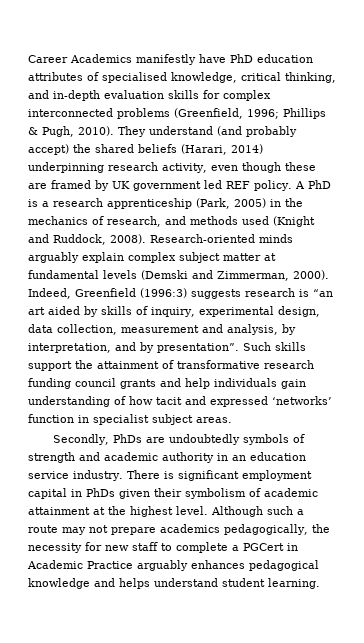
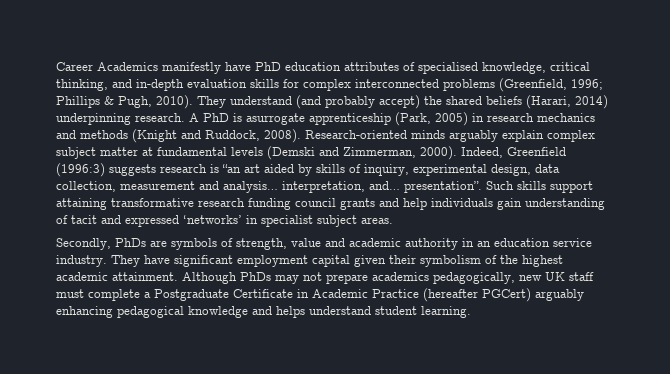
- They understand (and probably accept) the shared beliefs (Harari, 2014) underpinning research activity, even though these are framed by UK government led REF policy.
+ They understand (and probably accept) the shared beliefs (Harari, 2014) underpinning research.
- A PhD is a research apprenticeship (Park, 2005) in the mechanics of research, and methods used (Knight and Ruddock, 2008).
+ A PhD is asurrogate apprenticeship (Park, 2005) in research mechanics and methods (Knight and Ruddock, 2008).
- Indeed, Greenfield (1996:3) suggests research is “an art aided by skills of inquiry, experimental design, data collection, measurement and analysis, by interpretation, and by presentation”.
+ Indeed, Greenfield (1996:3) suggests research is “an art aided by skills of inquiry, experimental design, data collection, measurement and analysis… interpretation, and… presentation”.
- Such skills support the attainment of transformative research funding council grants and help individuals gain understanding of how tacit and expressed ‘networks’ function in specialist subject areas.
+ Such skills support attaining transformative research funding council grants and help individuals gain understanding of tacit and expressed ‘networks’ in specialist subject areas.
- Secondly, PhDs are undoubtedly symbols of strength and academic authority in an education service industry.
+ Secondly, PhDs are symbols of strength, value and academic authority in an education service industry.
- There is significant employment capital in PhDs given their symbolism of academic attainment at the highest level. Although such a route may not prepare academics pedagogically, the necessity for new staff to complete a PGCert in Academic Practice arguably enhances pedagogical knowledge and helps understand student learning.
+ They have significant employment capital given their symbolism of the highest academic attainment. Although PhDs may not prepare academics pedagogically, new UK staff must complete a Postgraduate Certificate in Academic Practice (hereafter PGCert) arguably enhancing pedagogical knowledge and helps understand student learning.

